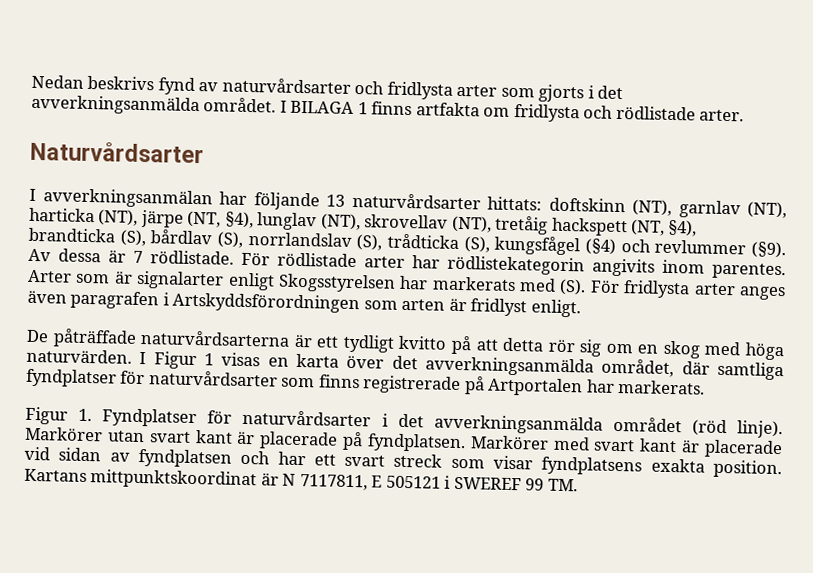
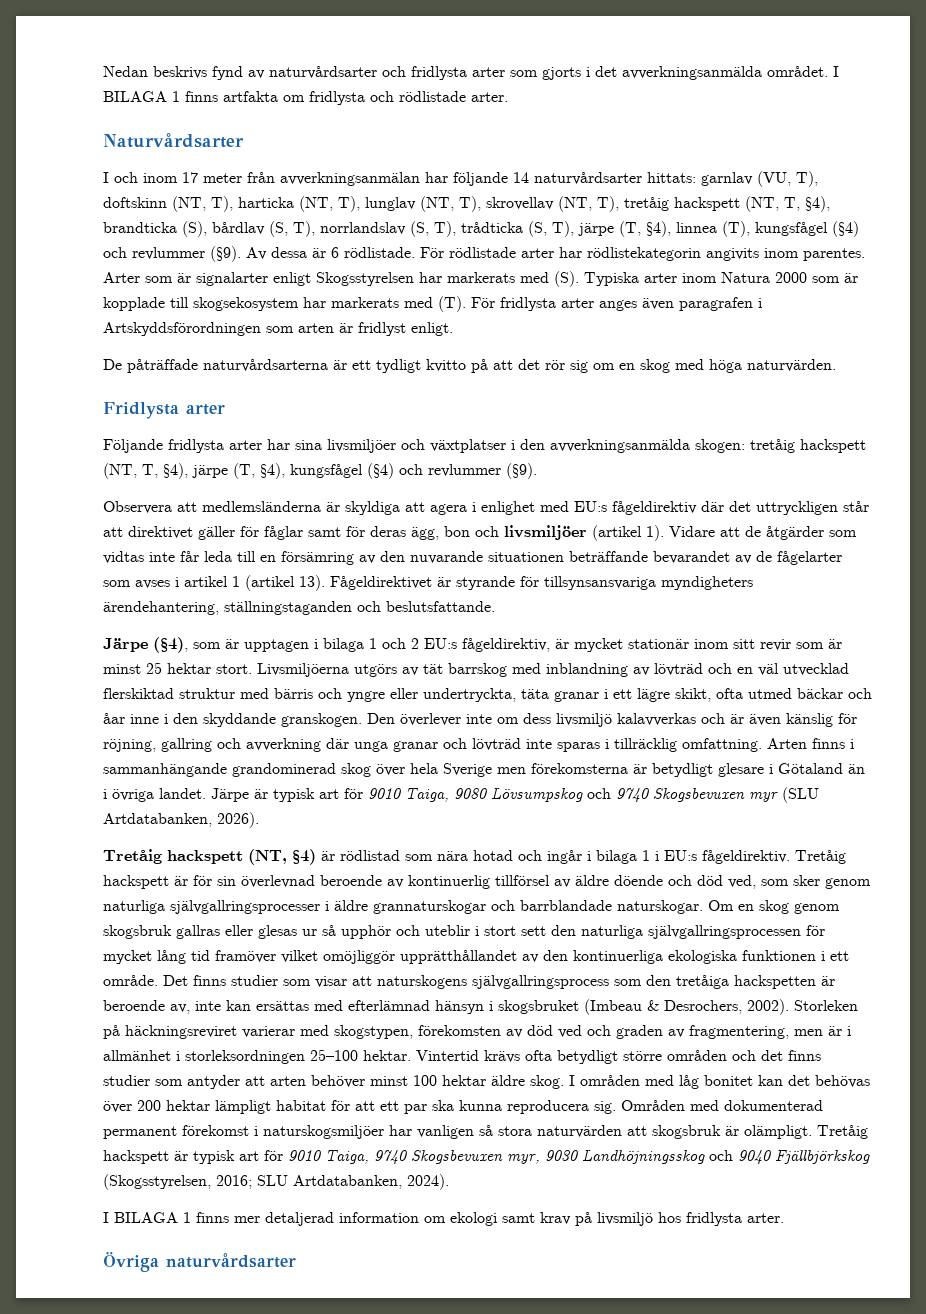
- I avverkningsanmälan har följande 13 naturvårdsarter hittats: doftskinn (NT), garnlav (NT), harticka (NT), järpe (NT, §4), lunglav (NT), skrovellav (NT), tretåig hackspett (NT, §4), brandticka (S), bårdlav (S), norrlandslav (S), trådticka (S), kungsfågel (§4) och revlummer (§9).
+ I och inom 17 meter från avverkningsanmälan har följande 14 naturvårdsarter hittats: garnlav (VU, T), doftskinn (NT, T), harticka (NT, T), lunglav (NT, T), skrovellav (NT, T), tretåig hackspett (NT, T, §4), brandticka (S), bårdlav (S, T), norrlandslav (S, T), trådticka (S, T), järpe (T, §4), linnea (T), kungsfågel (§4) och revlummer (§9).
- Av dessa är 7 rödlistade.
+ Av dessa är 6 rödlistade.
- Arter som är signalarter enligt Skogsstyrelsen har markerats med (S). För fridlysta arter anges även paragrafen i Artskyddsförordningen som arten är fridlyst enligt.
+ Arter som är signalarter enligt Skogsstyrelsen har markerats med (S). Typiska arter inom Natura 2000 som är kopplade till skogsekosystem har markerats med (T). För fridlysta arter anges även paragrafen i Artskyddsförordningen som arten är fridlyst enligt.
- De påträffade naturvårdsarterna är ett tydligt kvitto på att detta rör sig om en skog med höga naturvärden. I Figur 1 visas en karta över det avverkningsanmälda området, där samtliga fyndplatser för naturvårdsarter som finns registrerade på Artportalen har markerats.
- Figur 1. Fyndplatser för naturvårdsarter i det avverkningsanmälda området (röd linje). Markörer utan svart kant är placerade på fyndplatsen. Markörer med svart kant är placerade vid sidan av fyndplatsen och har ett svart streck som visar fyndplatsens exakta position. Kartans mittpunktskoordinat är N 7117811, E 505121 i SWEREF 99 TM.
+ De påträffade naturvårdsarterna är ett tydligt kvitto på att det rör sig om en skog med höga naturvärden.
+ Fridlysta arter
+ Följande fridlysta arter har sina livsmiljöer och växtplatser i den avverkningsanmälda skogen: tretåig hackspett (NT, T, §4), järpe (T, §4), kungsfågel (§4) och revlummer (§9).
+ Observera att medlemsländerna är skyldiga att agera i enlighet med EU:s fågeldirektiv där det uttryckligen står att direktivet gäller för fåglar samt för deras ägg, bon och livsmiljöer (artikel 1). Vidare att de åtgärder som vidtas inte får leda till en försämring av den nuvarande situationen beträffande bevarandet av de fågelarter som avses i artikel 1 (artikel 13). Fågeldirektivet är styrande för tillsynsansvariga myndigheters ärendehantering, ställningstaganden och beslutsfattande.
+ Järpe (§4), som är upptagen i bilaga 1 och 2 EU:s fågeldirektiv, är mycket stationär inom sitt revir som är minst 25 hektar stort. Livsmiljöerna utgörs av tät barrskog med inblandning av lövträd och en väl utvecklad flerskiktad struktur med bärris och yngre eller undertryckta, täta granar i ett lägre skikt, ofta utmed bäckar och åar inne i den skyddande granskogen. Den överlever inte om dess livsmiljö kalavverkas och är även känslig för röjning, gallring och avverkning där unga granar och lövträd inte sparas i tillräcklig omfattning. Arten finns i sammanhängande grandominerad skog över hela Sverige men förekomsterna är betydligt glesare i Götaland än i övriga landet. Järpe är typisk art för 9010 Taiga, 9080 Lövsumpskog och 9740 Skogsbevuxen myr (SLU Artdatabanken, 2026).
+ Tretåig hackspett (NT, §4) är rödlistad som nära hotad och ingår i bilaga 1 i EU:s fågeldirektiv. Tretåig hackspett är för sin överlevnad beroende av kontinuerlig tillförsel av äldre döende och död ved, som sker genom naturliga självgallringsprocesser i äldre grannaturskogar och barrblandade naturskogar. Om en skog genom skogsbruk gallras eller glesas ur så upphör och uteblir i stort sett den naturliga självgallringsprocessen för mycket lång tid framöver vilket omöjliggör upprätthållandet av den kontinuerliga ekologiska funktionen i ett område. Det finns studier som visar att naturskogens självgallringsprocess som den tretåiga hackspetten är beroende av, inte kan ersättas med efterlämnad hänsyn i skogsbruket (Imbeau & Desrochers, 2002). Storleken på häckningsreviret varierar med skogstypen, förekomsten av död ved och graden av fragmentering, men är i allmänhet i storleksordningen 25–100 hektar. Vintertid krävs ofta betydligt större områden och det finns studier som antyder att arten behöver minst 100 hektar äldre skog. I områden med låg bonitet kan det behövas över 200 hektar lämpligt habitat för att ett par ska kunna reproducera sig. Områden med dokumenterad permanent förekomst i naturskogsmiljöer har vanligen så stora naturvärden att skogsbruk är olämpligt. Tretåig hackspett är typisk art för 9010 Taiga, 9740 Skogsbevuxen myr, 9030 Landhöjningsskog och 9040 Fjällbjörkskog (Skogsstyrelsen, 2016; SLU Artdatabanken, 2024).
+ I BILAGA 1 finns mer detaljerad information om ekologi samt krav på livsmiljö hos fridlysta arter.
+ Övriga naturvårdsarter

